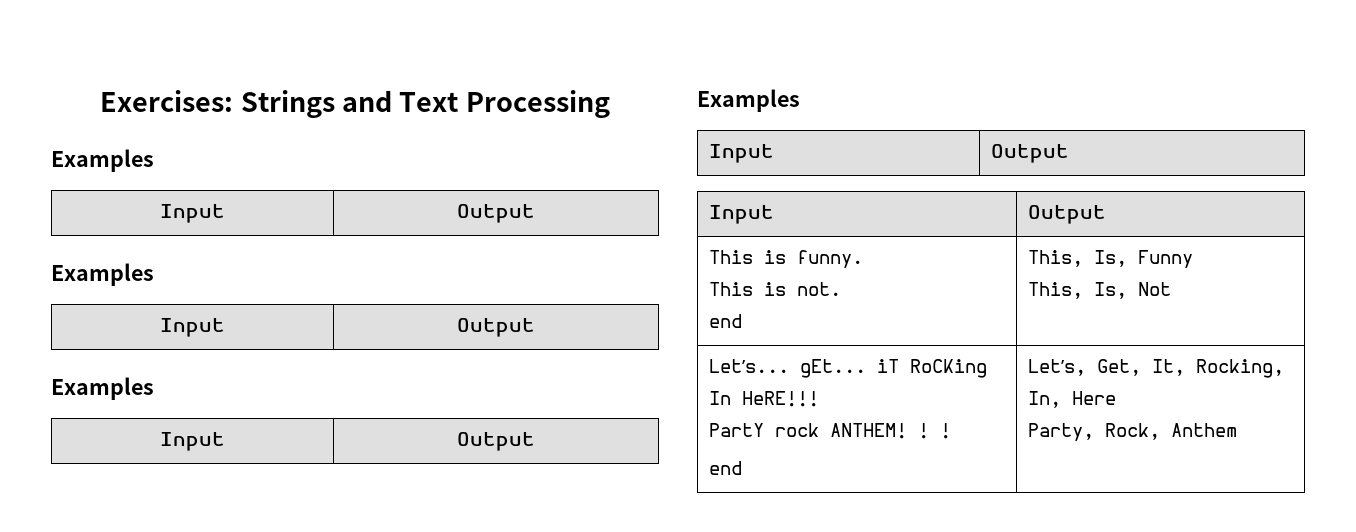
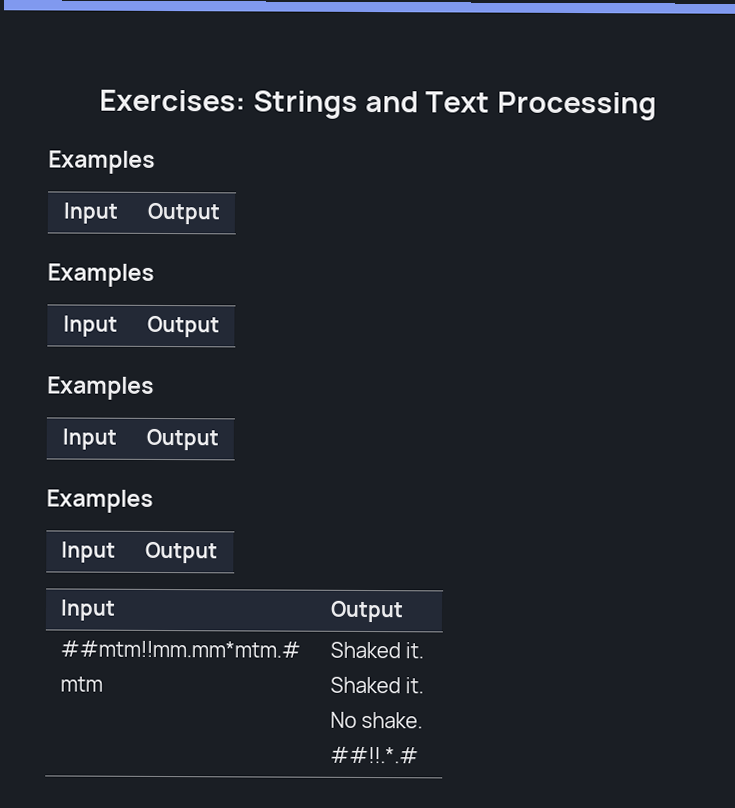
- This is funny.
- This is not.
- end | This, Is, Funny
- This, Is, Not
- Let’s... gEt... iT RoCKing In HeRE!!!
- PartY rock ANTHEM! ! !
- end | Let’s, Get, It, Rocking, In, Here
- Party, Rock, Anthem
+ ##mtm!!mm.mm*mtm.#
+ mtm | Shaked it.
+ Shaked it.
+ No shake.
+ ##!!.*.#

